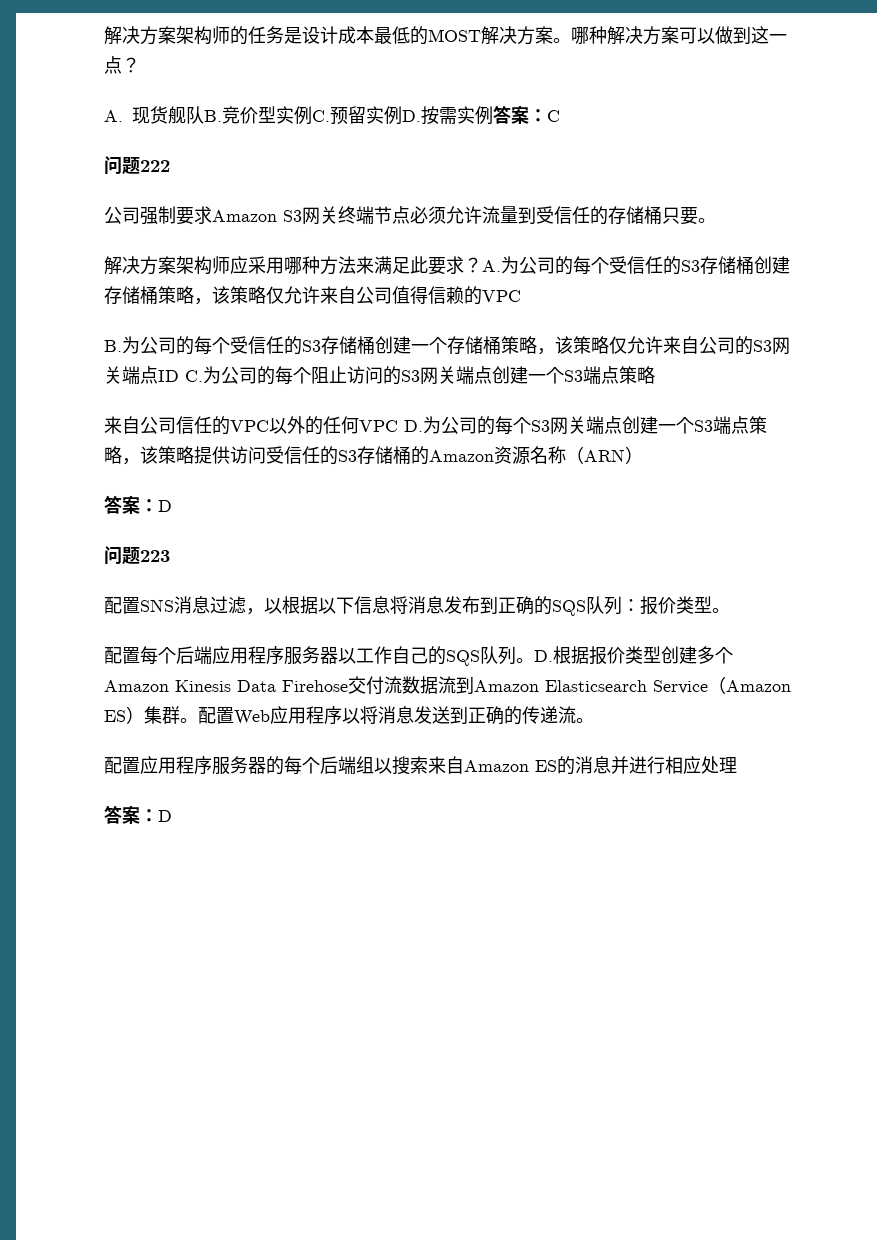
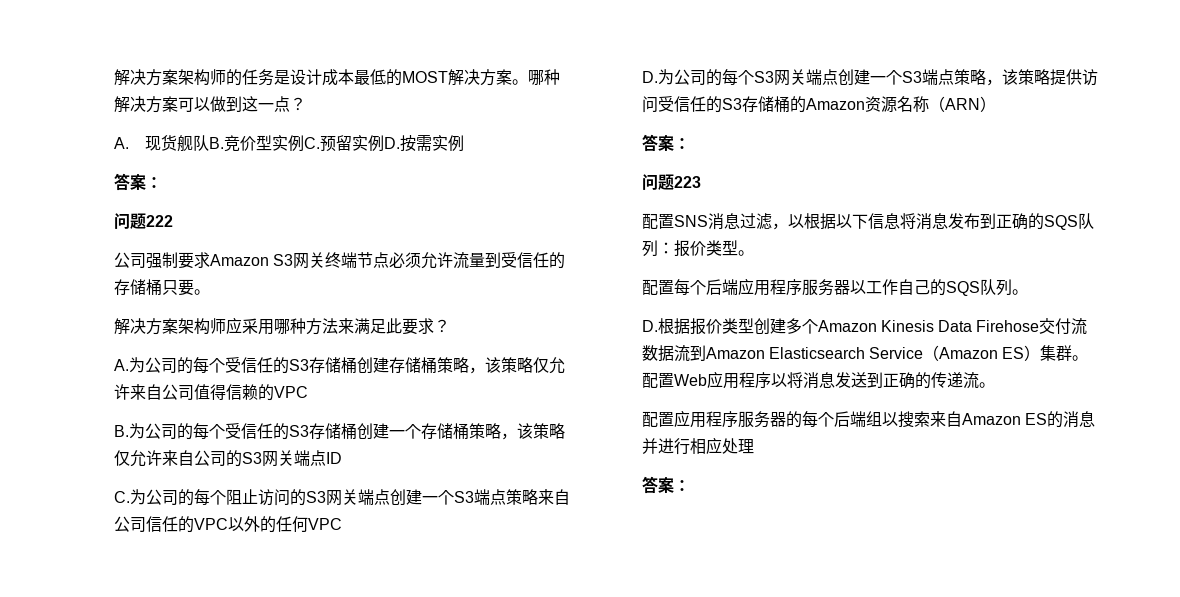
- A.现货舰队B.竞价型实例C.预留实例D.按需实例答案：C
+ A.现货舰队B.竞价型实例C.预留实例D.按需实例
+ 答案：
- 解决方案架构师应采用哪种方法来满足此要求？A.为公司的每个受信任的S3存储桶创建存储桶策略，该策略仅允许来自公司值得信赖的VPC
+ 解决方案架构师应采用哪种方法来满足此要求？
+ A.为公司的每个受信任的S3存储桶创建存储桶策略，该策略仅允许来自公司值得信赖的VPC
- B.为公司的每个受信任的S3存储桶创建一个存储桶策略，该策略仅允许来自公司的S3网关端点ID C.为公司的每个阻止访问的S3网关端点创建一个S3端点策略
- 来自公司信任的VPC以外的任何VPC D.为公司的每个S3网关端点创建一个S3端点策略，该策略提供访问受信任的S3存储桶的Amazon资源名称（ARN）
- 答案：D
+ B.为公司的每个受信任的S3存储桶创建一个存储桶策略，该策略仅允许来自公司的S3网关端点ID
+ C.为公司的每个阻止访问的S3网关端点创建一个S3端点策略来自公司信任的VPC以外的任何VPC
+ D.为公司的每个S3网关端点创建一个S3端点策略，该策略提供访问受信任的S3存储桶的Amazon资源名称（ARN）
+ 答案：
- 配置每个后端应用程序服务器以工作自己的SQS队列。D.根据报价类型创建多个Amazon Kinesis Data Firehose交付流数据流到Amazon Elasticsearch Service（Amazon ES）集群。
+ 配置每个后端应用程序服务器以工作自己的SQS队列。
+ D.根据报价类型创建多个Amazon Kinesis Data Firehose交付流数据流到Amazon Elasticsearch Service（Amazon ES）集群。
  配置应用程序服务器的每个后端组以搜索来自Amazon ES的消息并进行相应处理
- 答案：D
+ 答案：

